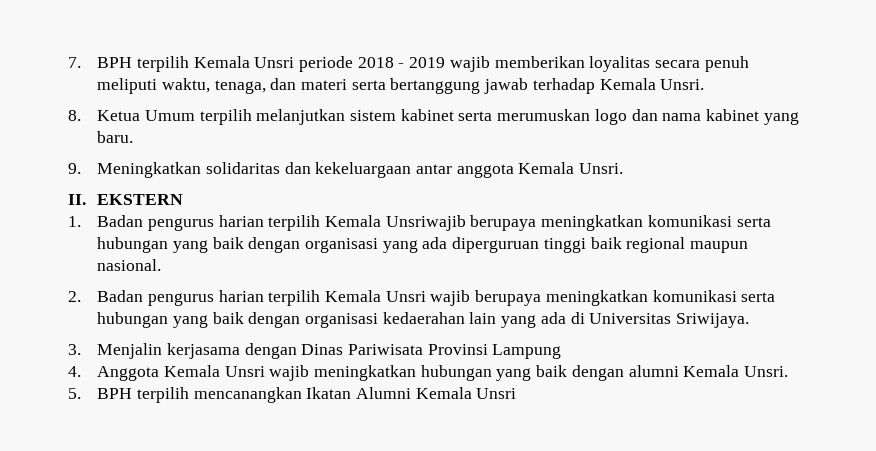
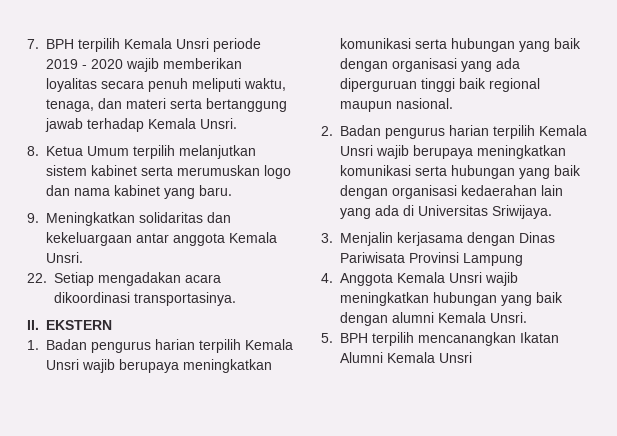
- 7. BPH terpilih Kemala Unsri periode 2018 - 2019 wajib memberikan loyalitas secara penuh meliputi waktu, tenaga, dan materi serta bertanggung jawab terhadap Kemala Unsri.
+ 7. BPH terpilih Kemala Unsri periode 2019 - 2020 wajib memberikan loyalitas secara penuh meliputi waktu, tenaga, dan materi serta bertanggung jawab terhadap Kemala Unsri.
+ 22. Setiap mengadakan acara dikoordinasi transportasinya.
- 1. Badan pengurus harian terpilih Kemala Unsriwajib berupaya meningkatkan komunikasi serta hubungan yang baik dengan organisasi yang ada diperguruan tinggi baik regional maupun nasional.
+ 1. Badan pengurus harian terpilih Kemala Unsri wajib berupaya meningkatkan komunikasi serta hubungan yang baik dengan organisasi yang ada diperguruan tinggi baik regional maupun nasional.

